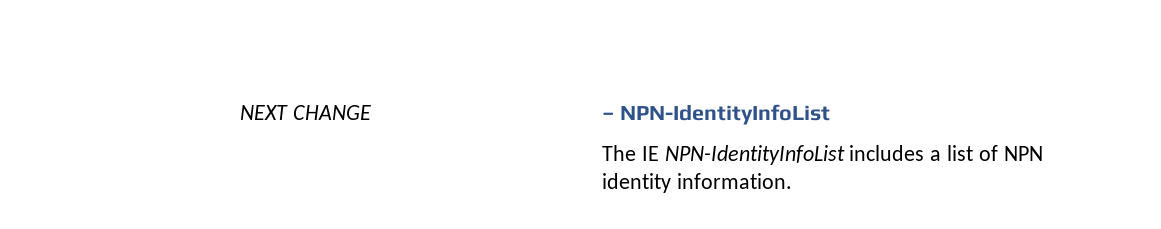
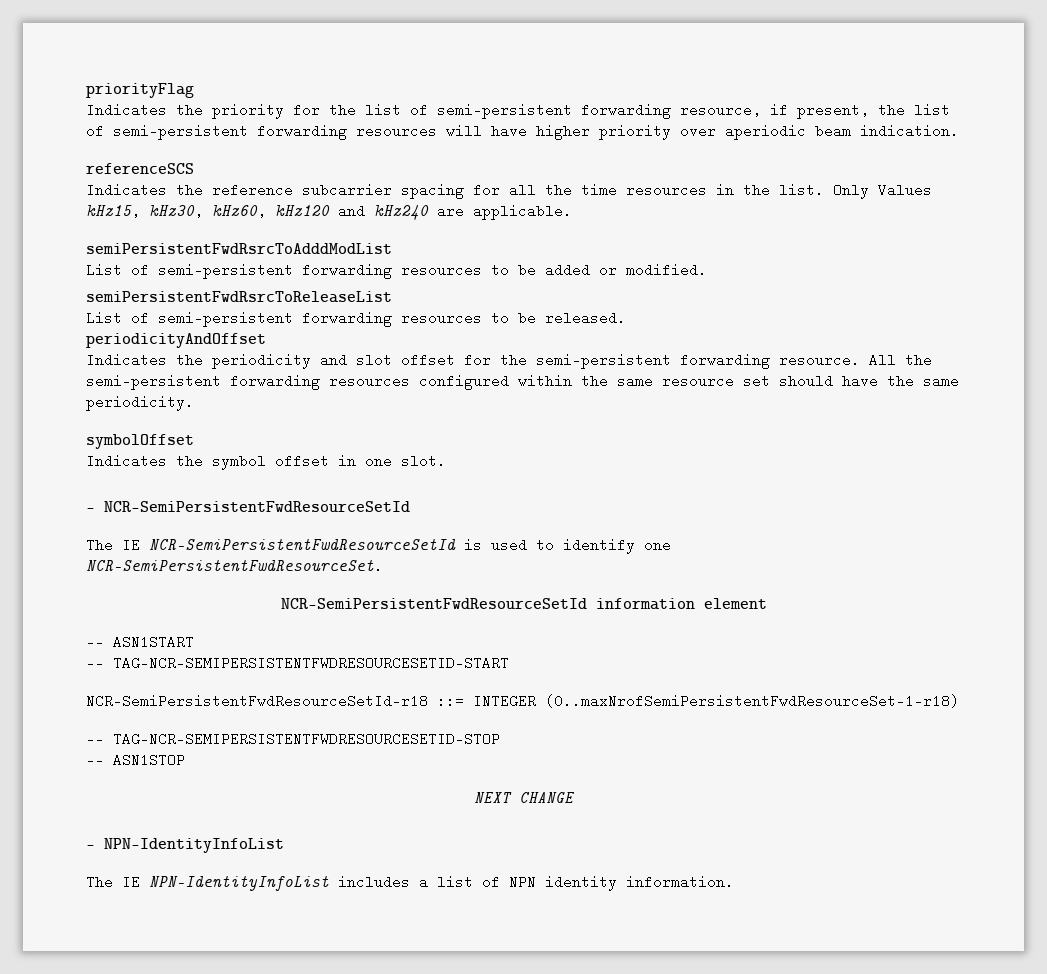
+ priorityFlag
+ Indicates the priority for the list of semi-persistent forwarding resource, if present, the list of semi-persistent forwarding resources will have higher priority over aperiodic beam indication.
+ referenceSCS
+ Indicates the reference subcarrier spacing for all the time resources in the list. Only Values kHz15, kHz30, kHz60, kHz120 and kHz240 are applicable.
+ semiPersistentFwdRsrcToAdddModList
+ List of semi-persistent forwarding resources to be added or modified.
+ semiPersistentFwdRsrcToReleaseList
+ List of semi-persistent forwarding resources to be released.
+ periodicityAndOffset
+ Indicates the periodicity and slot offset for the semi-persistent forwarding resource. All the semi-persistent forwarding resources configured within the same resource set should have the same periodicity.
+ symbolOffset
+ Indicates the symbol offset in one slot.
+ – NCR-SemiPersistentFwdResourceSetId
+ The IE NCR-SemiPersistentFwdResourceSetId is used to identify one NCR-SemiPersistentFwdResourceSet.
+ NCR-SemiPersistentFwdResourceSetId information element
+ -- ASN1START
+ -- TAG-NCR-SEMIPERSISTENTFWDRESOURCESETID-START
+ NCR-SemiPersistentFwdResourceSetId-r18 ::= INTEGER (0..maxNrofSemiPersistentFwdResourceSet-1-r18)
+ -- TAG-NCR-SEMIPERSISTENTFWDRESOURCESETID-STOP
+ -- ASN1STOP

